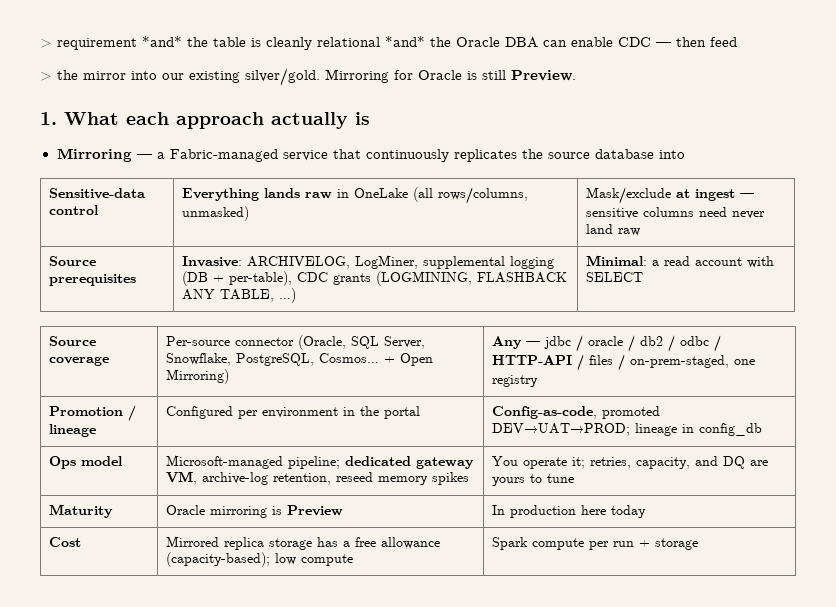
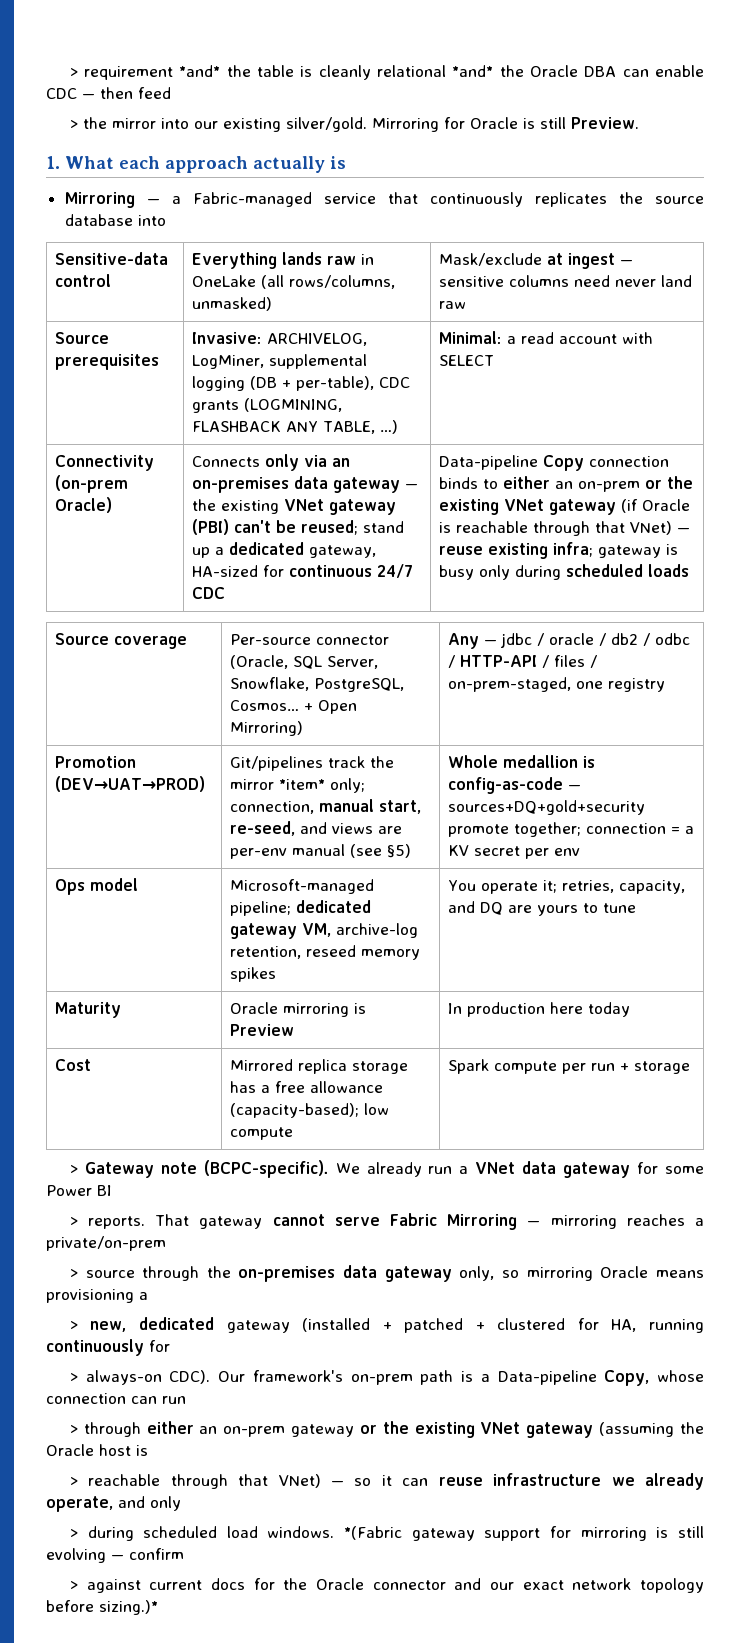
+ Connectivity (on-prem Oracle) | Connects only via an on-premises data gateway — the existing VNet gateway (PBI) can't be reused; stand up a dedicated gateway, HA-sized for continuous 24/7 CDC | Data-pipeline Copy connection binds to either an on-prem or the existing VNet gateway (if Oracle is reachable through that VNet) — reuse existing infra; gateway is busy only during scheduled loads
- Promotion / lineage | Configured per environment in the portal | Config-as-code, promoted DEV→UAT→PROD; lineage in config_db
+ Promotion (DEV→UAT→PROD) | Git/pipelines track the mirror *item* only; connection, manual start, re-seed, and views are per-env manual (see §5) | Whole medallion is config-as-code — sources+DQ+gold+security promote together; connection = a KV secret per env
+ > Gateway note (BCPC-specific). We already run a VNet data gateway for some Power BI
+ > reports. That gateway cannot serve Fabric Mirroring — mirroring reaches a private/on-prem
+ > source through the on-premises data gateway only, so mirroring Oracle means provisioning a
+ > new, dedicated gateway (installed + patched + clustered for HA, running continuously for
+ > always-on CDC). Our framework's on-prem path is a Data-pipeline Copy, whose connection can run
+ > through either an on-prem gateway or the existing VNet gateway (assuming the Oracle host is
+ > reachable through that VNet) — so it can reuse infrastructure we already operate, and only
+ > during scheduled load windows. *(Fabric gateway support for mirroring is still evolving — confirm
+ > against current docs for the Oracle connector and our exact network topology before sizing.)*

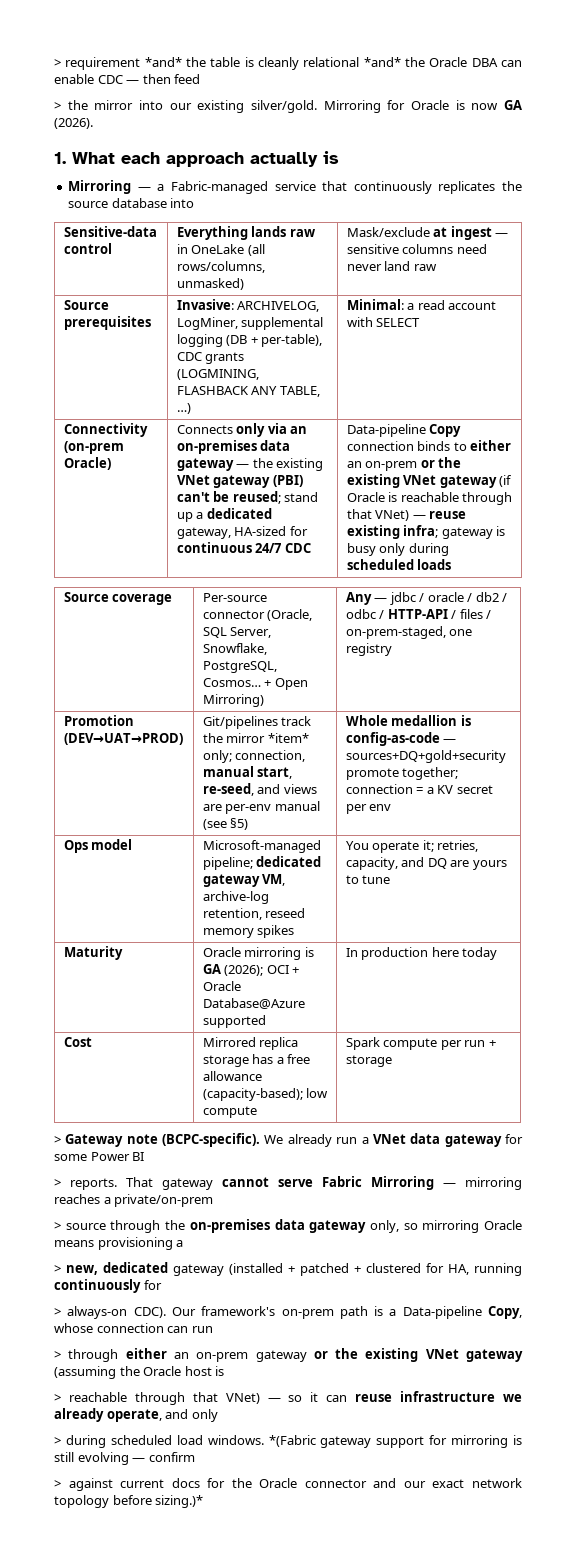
- Mirroring for Oracle is still Preview.
+ Mirroring for Oracle is now GA (2026).
- Maturity | Oracle mirroring is Preview | In production here today
+ Maturity | Oracle mirroring is GA (2026); OCI + Oracle Database@Azure supported | In production here today

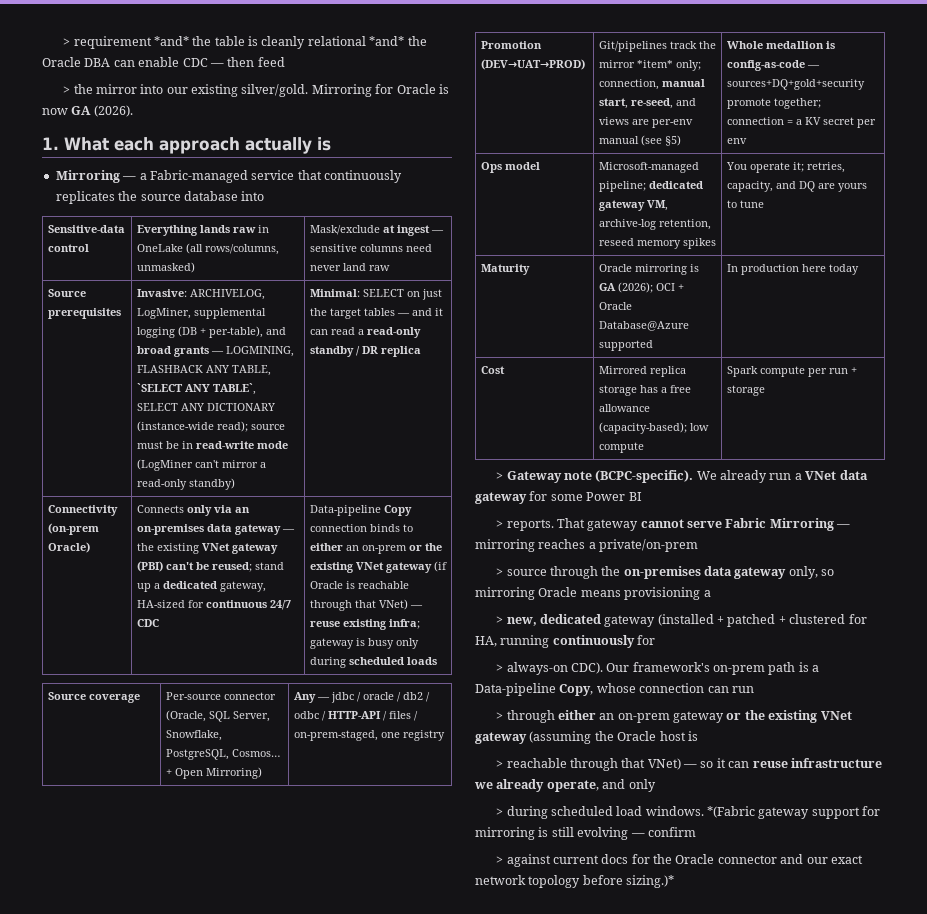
- Invasive: ARCHIVELOG, LogMiner, supplemental logging (DB + per-table), CDC grants (LOGMINING, FLASHBACK ANY TABLE, …) | Minimal: a read account with SELECT
+ Invasive: ARCHIVELOG, LogMiner, supplemental logging (DB + per-table), and broad grants — LOGMINING, FLASHBACK ANY TABLE, `SELECT ANY TABLE`, SELECT ANY DICTIONARY (instance-wide read); source must be in read-write mode (LogMiner can't mirror a read-only standby) | Minimal: SELECT on just the target tables — and it can read a read-only standby / DR replica

